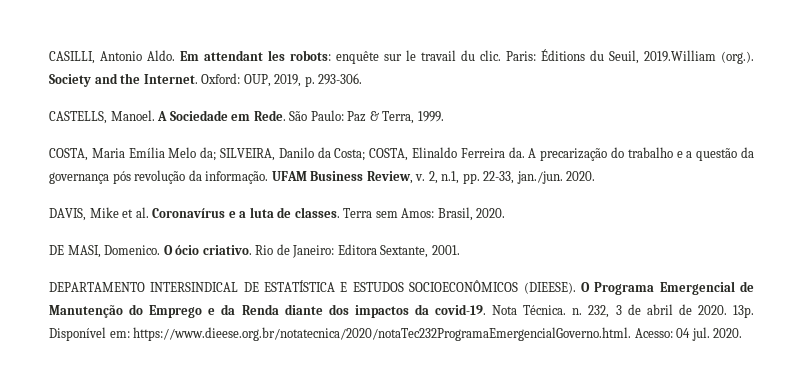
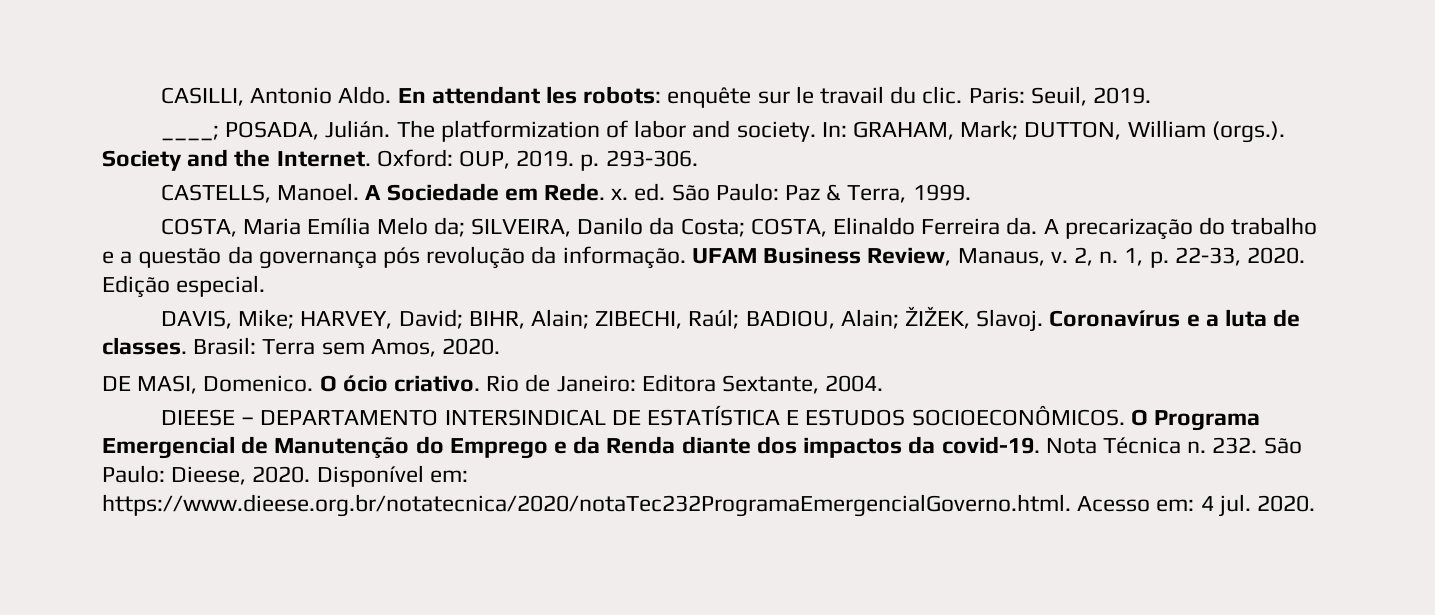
- Em attendant les robots: enquête sur le travail du clic.
+ En attendant les robots: enquête sur le travail du clic.
- Paris: Éditions du Seuil, 2019.William (org.). Society and the Internet.
+ Paris: Seuil, 2019.
+ ____; POSADA, Julián. The platformization of labor and society. In: GRAHAM, Mark; DUTTON, William (orgs.). Society and the Internet.
- Oxford: OUP, 2019, p. 293-306.
+ Oxford: OUP, 2019. p. 293-306.
- A Sociedade em Rede. São Paulo: Paz & Terra, 1999.
+ A Sociedade em Rede. x. ed. São Paulo: Paz & Terra, 1999.
- UFAM Business Review, v.
+ UFAM Business Review, Manaus, v.
- 2, n.1, pp. 22-33, jan./jun. 2020.
+ 2, n. 1, p. 22-33, 2020. Edição especial.
- DAVIS, Mike et al. Coronavírus e a luta de classes.
+ DAVIS, Mike; HARVEY, David; BIHR, Alain; ZIBECHI, Raúl; BADIOU, Alain; ŽIŽEK, Slavoj. Coronavírus e a luta de classes.
- Terra sem Amos: Brasil, 2020.
+ Brasil: Terra sem Amos, 2020.
- Rio de Janeiro: Editora Sextante, 2001.
- DEPARTAMENTO INTERSINDICAL DE ESTATÍSTICA E ESTUDOS SOCIOECONÔMICOS (DIEESE).
+ Rio de Janeiro: Editora Sextante, 2004.
+ DIEESE – DEPARTAMENTO INTERSINDICAL DE ESTATÍSTICA E ESTUDOS SOCIOECONÔMICOS.
- Nota Técnica. n. 232, 3 de abril de 2020. 13p. Disponível em: https://www.dieese.org.br/notatecnica/2020/notaTec232ProgramaEmergencialGoverno.html. Acesso: 04 jul.
+ Nota Técnica n. 232. São Paulo: Dieese, 2020. Disponível em: https://www.dieese.org.br/notatecnica/2020/notaTec232ProgramaEmergencialGoverno.html. Acesso em: 4 jul.

